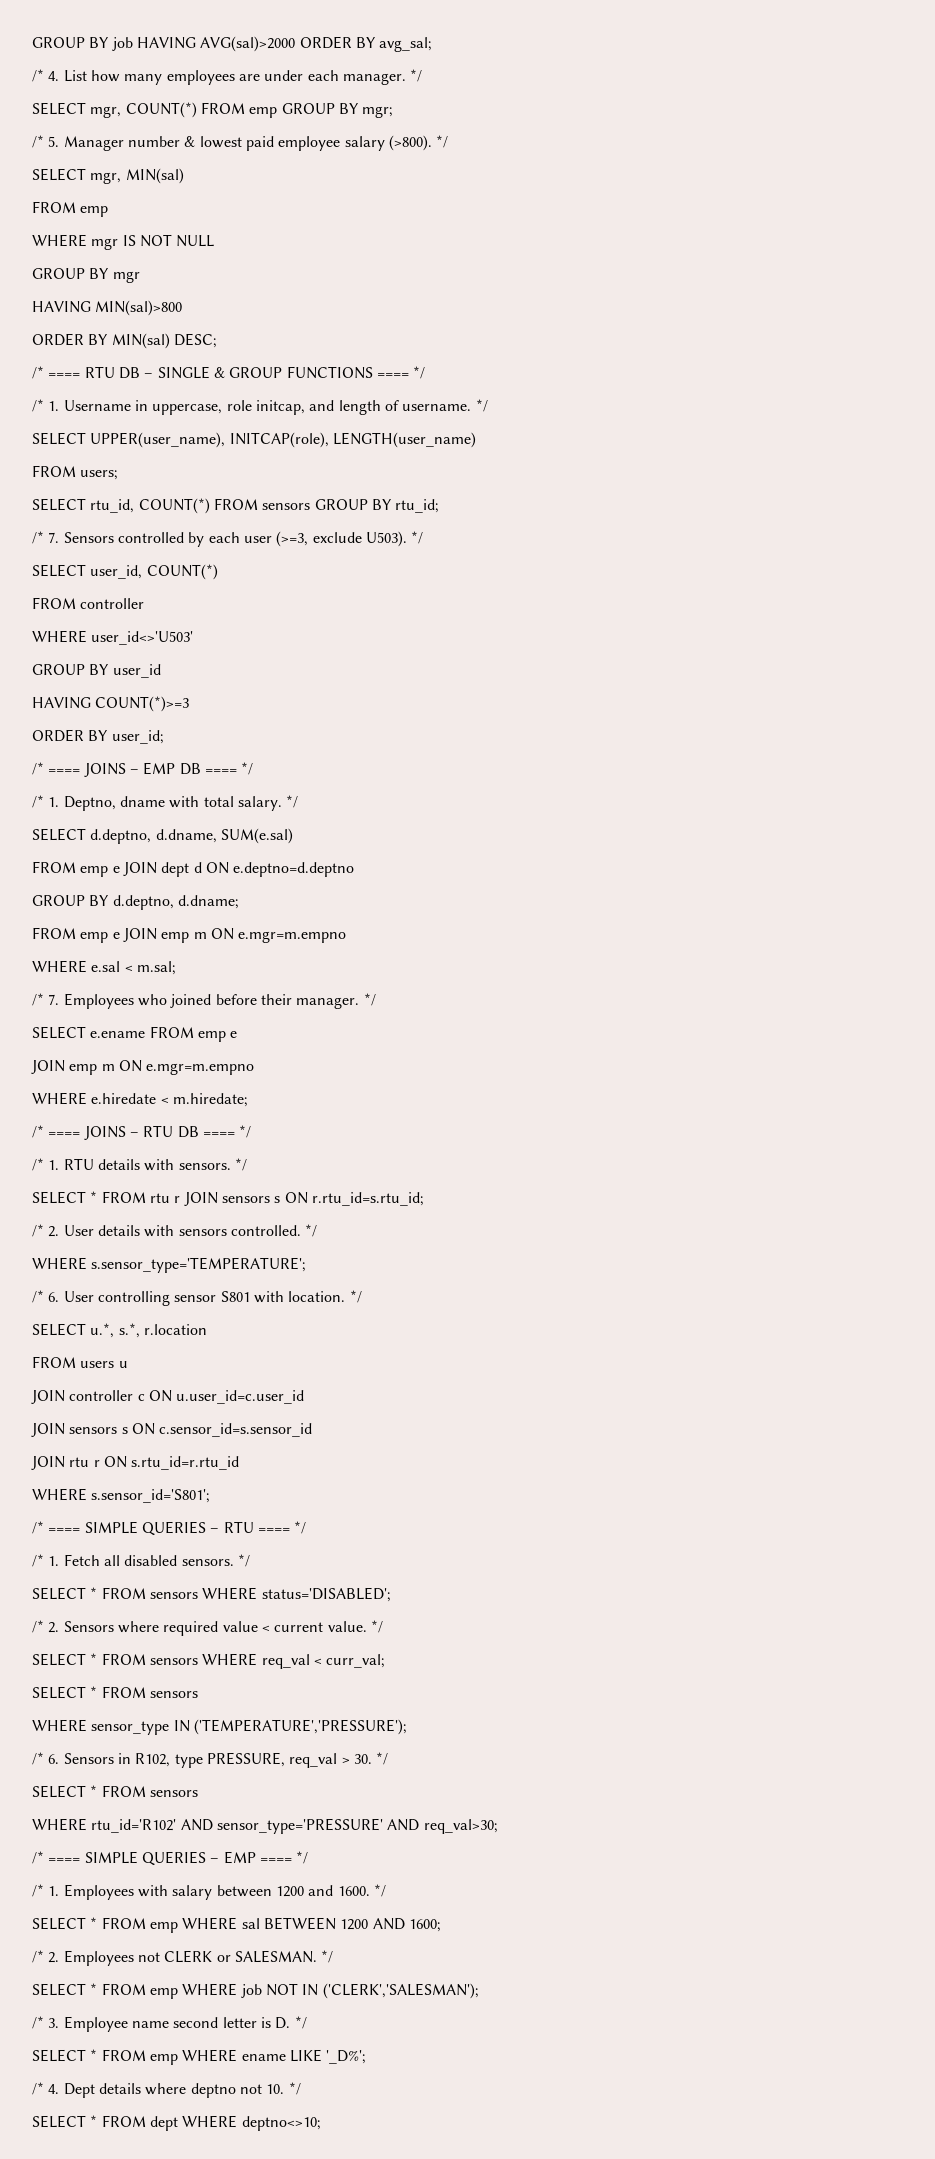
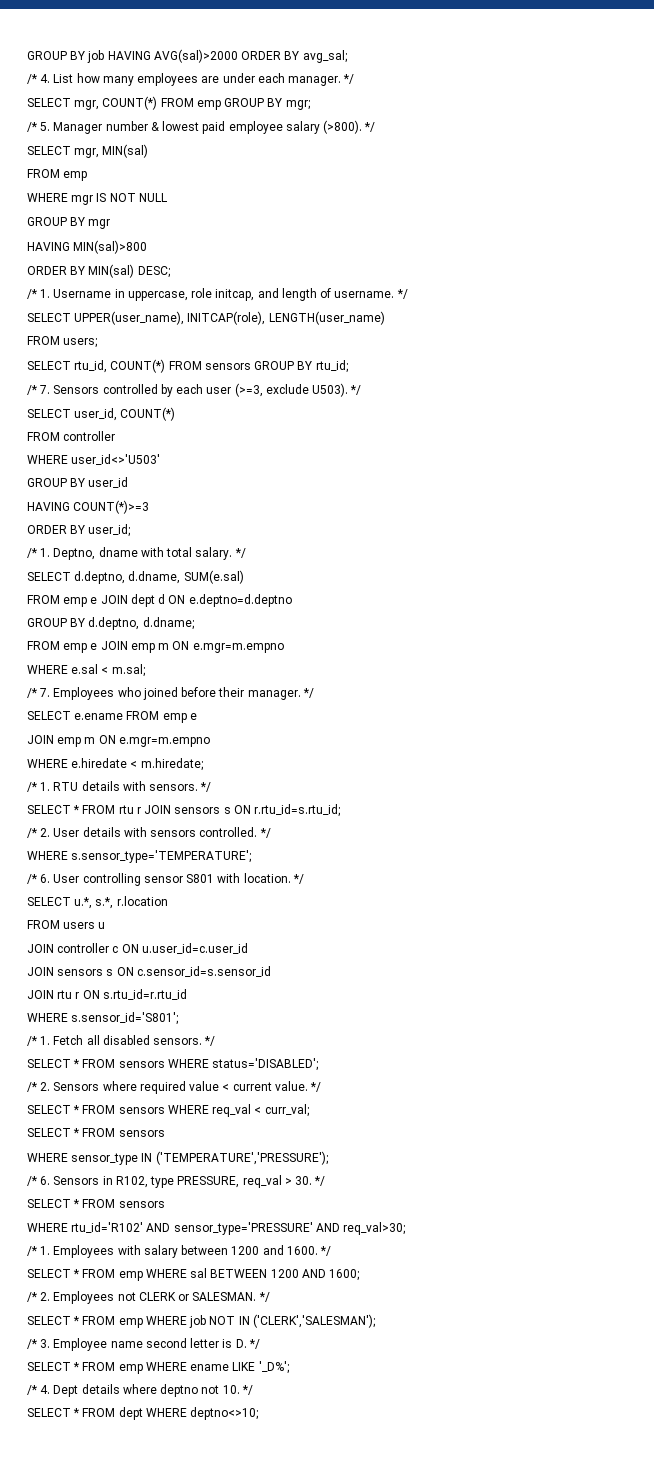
- /* ==== RTU DB – SINGLE & GROUP FUNCTIONS ==== */
- /* ==== JOINS – EMP DB ==== */
- /* ==== JOINS – RTU DB ==== */
- /* ==== SIMPLE QUERIES – RTU ==== */
- /* ==== SIMPLE QUERIES – EMP ==== */

